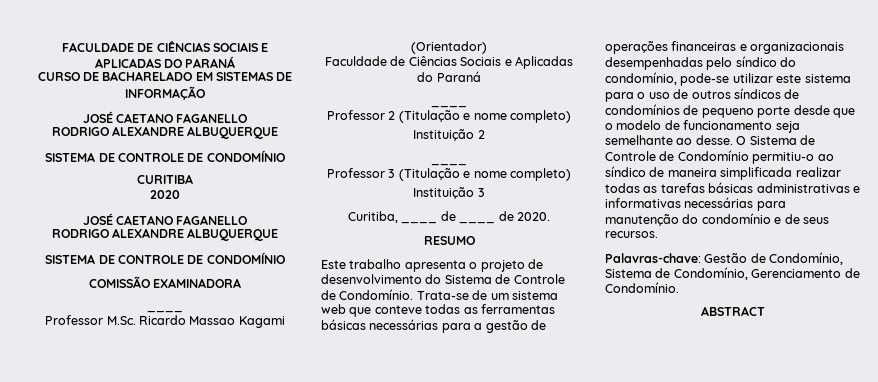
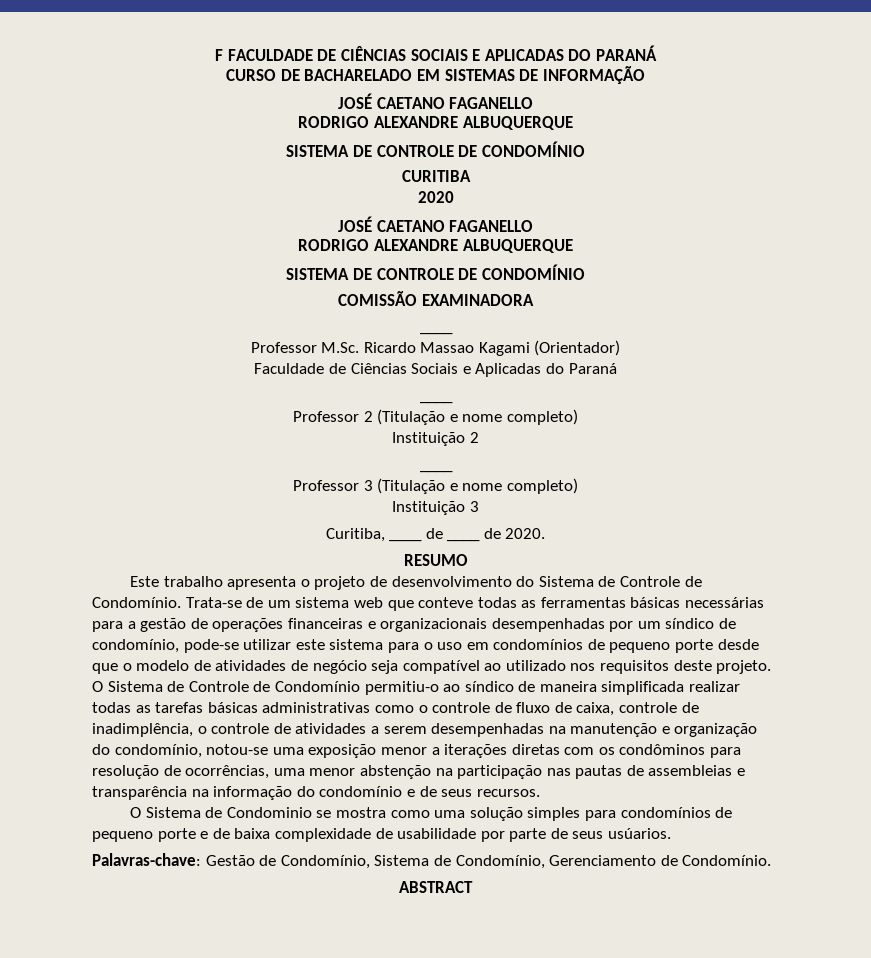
- FACULDADE DE CIÊNCIAS SOCIAIS E APLICADAS DO PARANÁ
+ F FACULDADE DE CIÊNCIAS SOCIAIS E APLICADAS DO PARANÁ
- Trata-se de um sistema web que conteve todas as ferramentas básicas necessárias para a gestão de operações financeiras e organizacionais desempenhadas pelo síndico do condomínio, pode-se utilizar este sistema para o uso de outros síndicos de condomínios de pequeno porte desde que o modelo de funcionamento seja semelhante ao desse.
+ Trata-se de um sistema web que conteve todas as ferramentas básicas necessárias para a gestão de operações financeiras e organizacionais desempenhadas por um síndico de condomínio, pode-se utilizar este sistema para o uso em condomínios de pequeno porte desde que o modelo de atividades de negócio seja compatível ao utilizado nos requisitos deste projeto.
- O Sistema de Controle de Condomínio permitiu-o ao síndico de maneira simplificada realizar todas as tarefas básicas administrativas e informativas necessárias para manutenção do condomínio e de seus recursos.
+ O Sistema de Controle de Condomínio permitiu-o ao síndico de maneira simplificada realizar todas as tarefas básicas administrativas como o controle de fluxo de caixa, controle de inadimplência, o controle de atividades a serem desempenhadas na manutenção e organização do condomínio, notou-se uma exposição menor a iterações diretas com os condôminos para resolução de ocorrências, uma menor abstenção na participação nas pautas de assembleias e transparência na informação do condomínio e de seus recursos.
+ O Sistema de Condominio se mostra como uma solução simples para condomínios de pequeno porte e de baixa complexidade de usabilidade por parte de seus usúarios.

